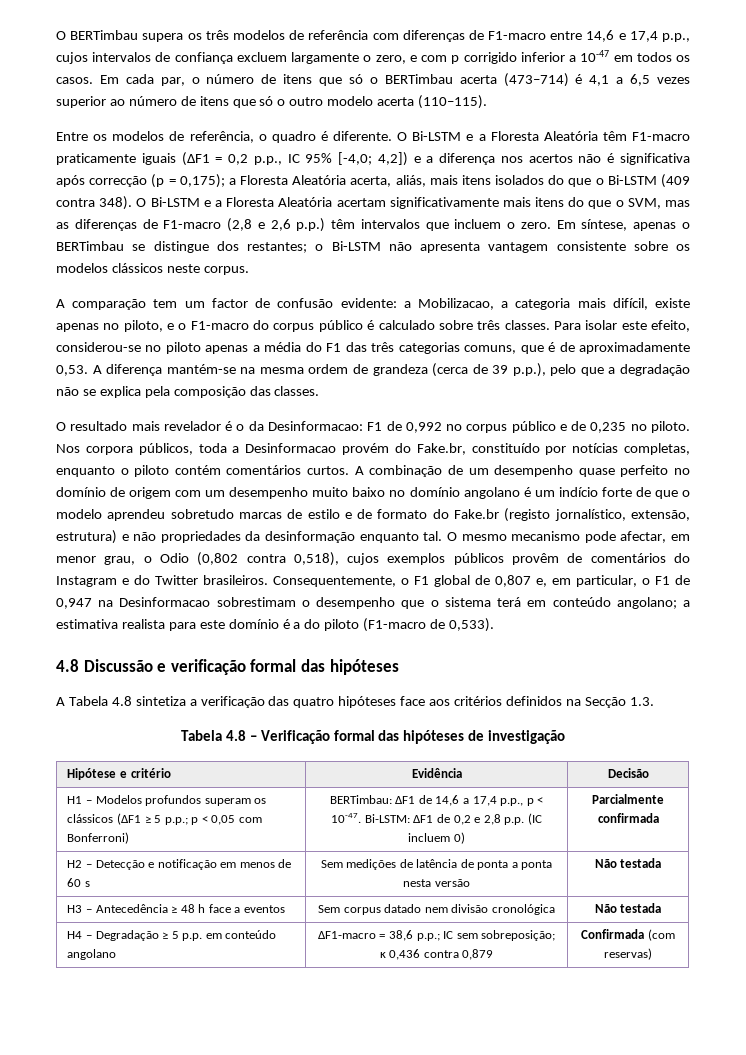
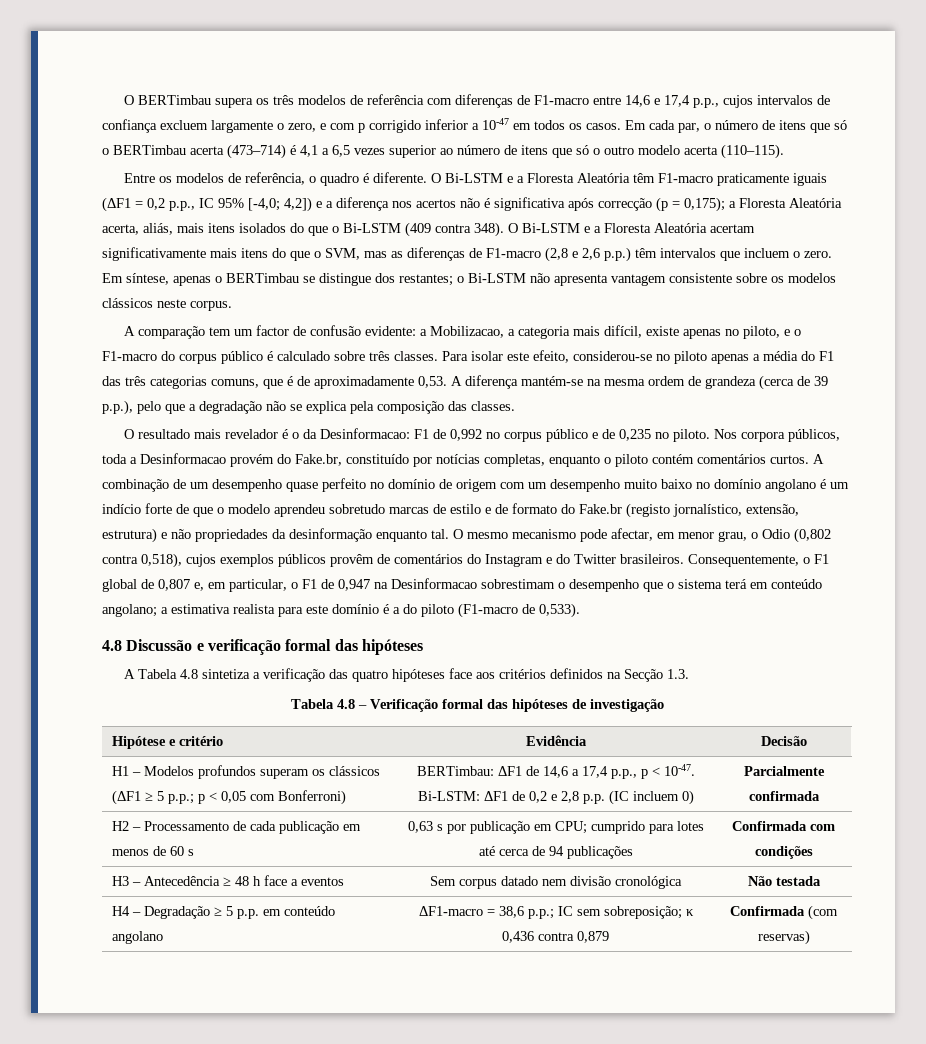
- H2 – Detecção e notificação em menos de 60 s | Sem medições de latência de ponta a ponta nesta versão | Não testada
+ H2 – Processamento de cada publicação em menos de 60 s | 0,63 s por publicação em CPU; cumprido para lotes até cerca de 94 publicações | Confirmada com condições

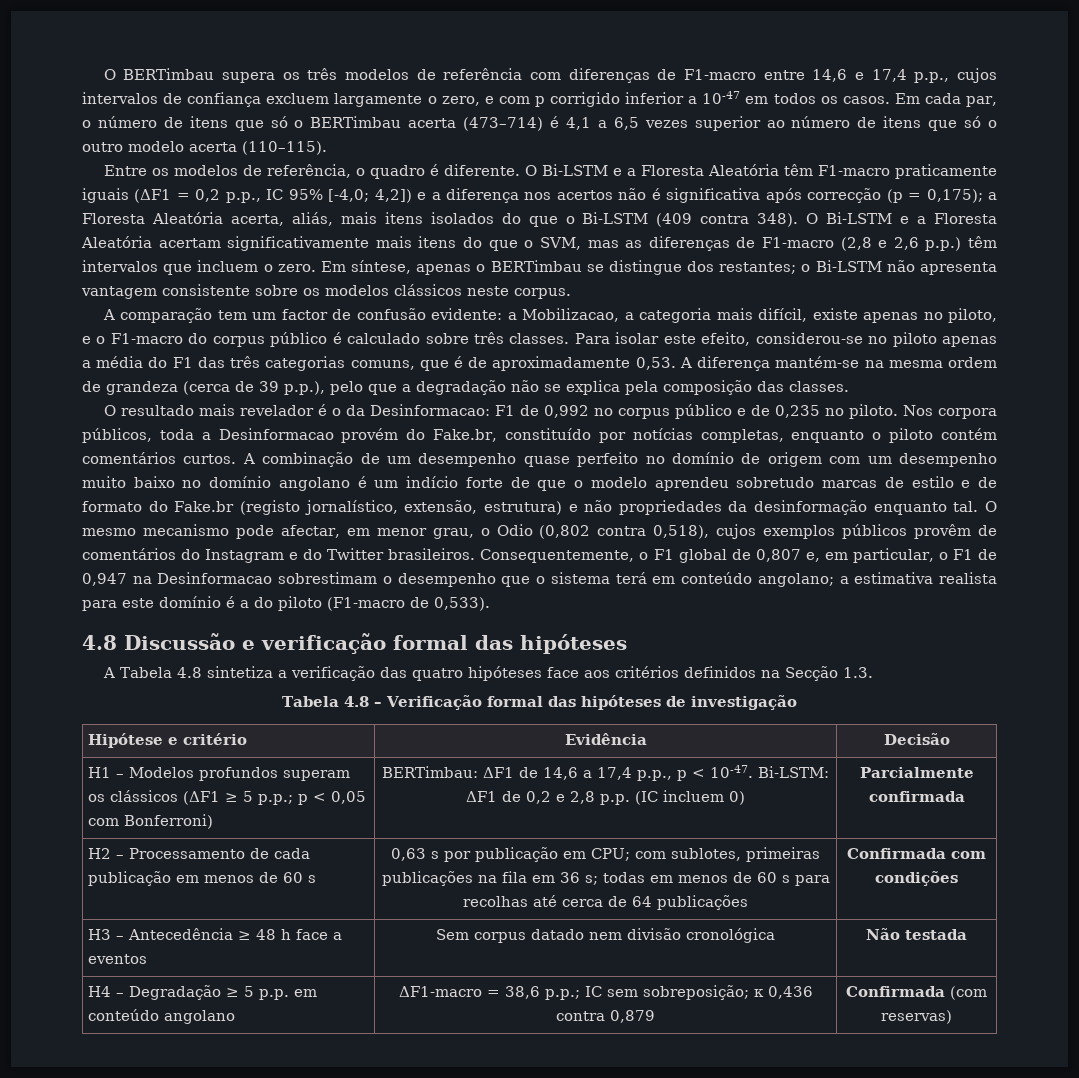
- 0,63 s por publicação em CPU; cumprido para lotes até cerca de 94 publicações
+ 0,63 s por publicação em CPU; com sublotes, primeiras publicações na fila em 36 s; todas em menos de 60 s para recolhas até cerca de 64 publicações

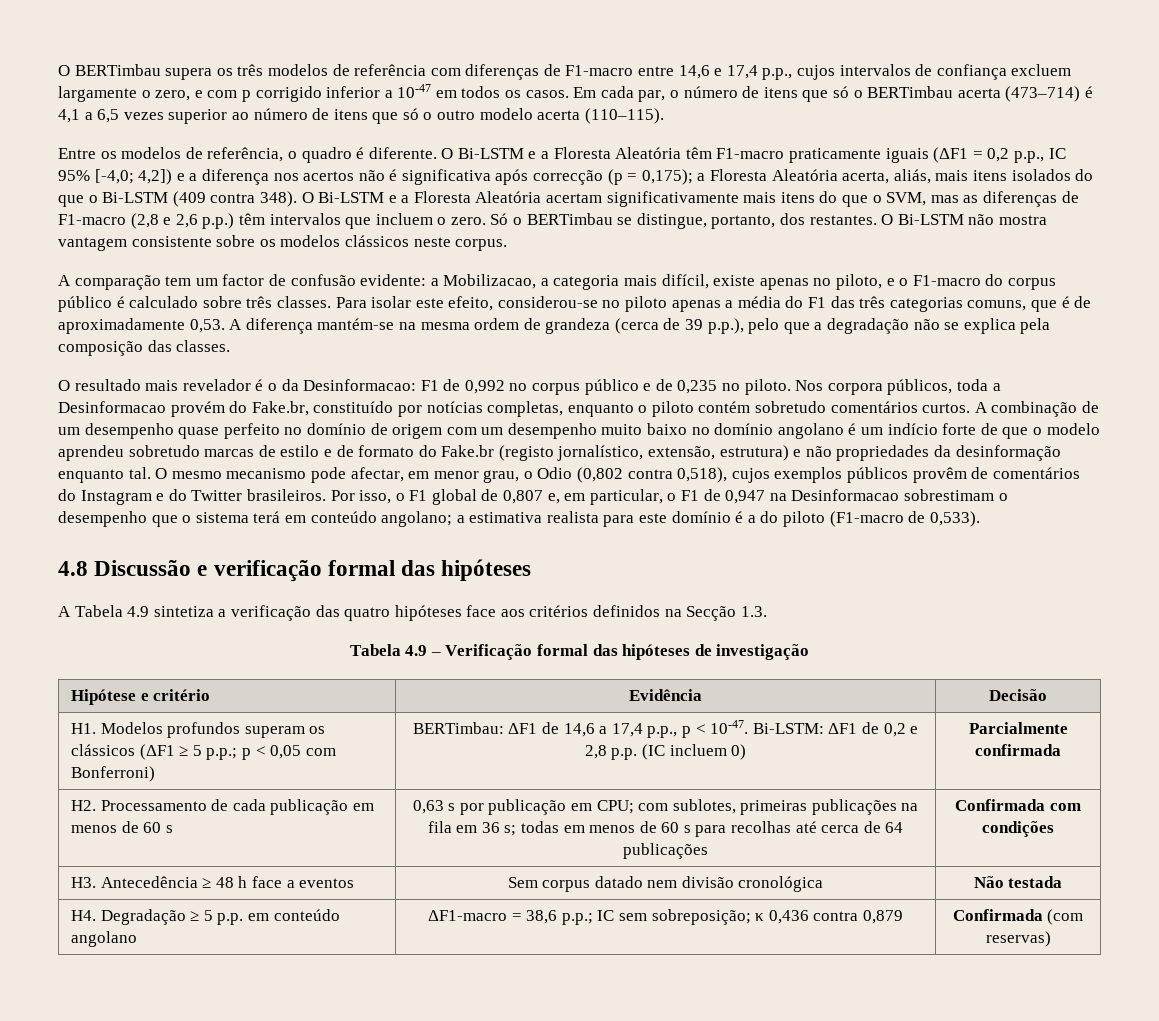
- Em síntese, apenas o BERTimbau se distingue dos restantes; o Bi-LSTM não apresenta vantagem consistente sobre os modelos clássicos neste corpus.
+ Só o BERTimbau se distingue, portanto, dos restantes. O Bi-LSTM não mostra vantagem consistente sobre os modelos clássicos neste corpus.
- Nos corpora públicos, toda a Desinformacao provém do Fake.br, constituído por notícias completas, enquanto o piloto contém comentários curtos.
+ Nos corpora públicos, toda a Desinformacao provém do Fake.br, constituído por notícias completas, enquanto o piloto contém sobretudo comentários curtos.
- Consequentemente, o F1 global de 0,807 e, em particular, o F1 de 0,947 na Desinformacao sobrestimam o desempenho que o sistema terá em conteúdo angolano; a estimativa realista para este domínio é a do piloto (F1-macro de 0,533).
+ Por isso, o F1 global de 0,807 e, em particular, o F1 de 0,947 na Desinformacao sobrestimam o desempenho que o sistema terá em conteúdo angolano; a estimativa realista para este domínio é a do piloto (F1-macro de 0,533).
- A Tabela 4.8 sintetiza a verificação das quatro hipóteses face aos critérios definidos na Secção 1.3.
+ A Tabela 4.9 sintetiza a verificação das quatro hipóteses face aos critérios definidos na Secção 1.3.
- Tabela 4.8 – Verificação formal das hipóteses de investigação
+ Tabela 4.9 – Verificação formal das hipóteses de investigação
- H1 – Modelos profundos superam os clássicos (ΔF1 ≥ 5 p.p.; p < 0,05 com Bonferroni) | BERTimbau: ΔF1 de 14,6 a 17,4 p.p., p < 10-47. Bi-LSTM: ΔF1 de 0,2 e 2,8 p.p. (IC incluem 0) | Parcialmente confirmada
+ H1. Modelos profundos superam os clássicos (ΔF1 ≥ 5 p.p.; p < 0,05 com Bonferroni) | BERTimbau: ΔF1 de 14,6 a 17,4 p.p., p < 10-47. Bi-LSTM: ΔF1 de 0,2 e 2,8 p.p. (IC incluem 0) | Parcialmente confirmada
- H2 – Processamento de cada publicação em menos de 60 s
+ H2. Processamento de cada publicação em menos de 60 s
- H3 – Antecedência ≥ 48 h face a eventos | Sem corpus datado nem divisão cronológica | Não testada
+ H3. Antecedência ≥ 48 h face a eventos | Sem corpus datado nem divisão cronológica | Não testada
- H4 – Degradação ≥ 5 p.p. em conteúdo angolano | ΔF1-macro = 38,6 p.p.; IC sem sobreposição; κ 0,436 contra 0,879 | Confirmada (com reservas)
+ H4. Degradação ≥ 5 p.p. em conteúdo angolano | ΔF1-macro = 38,6 p.p.; IC sem sobreposição; κ 0,436 contra 0,879 | Confirmada (com reservas)

